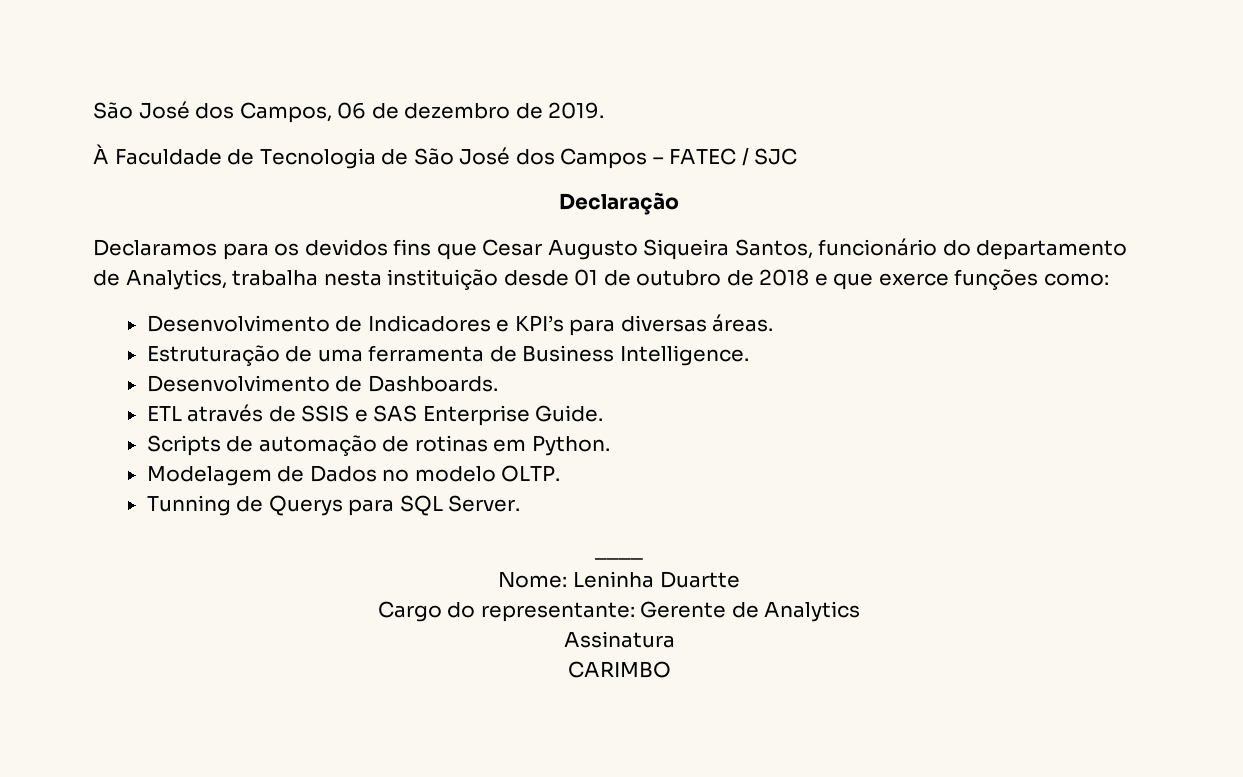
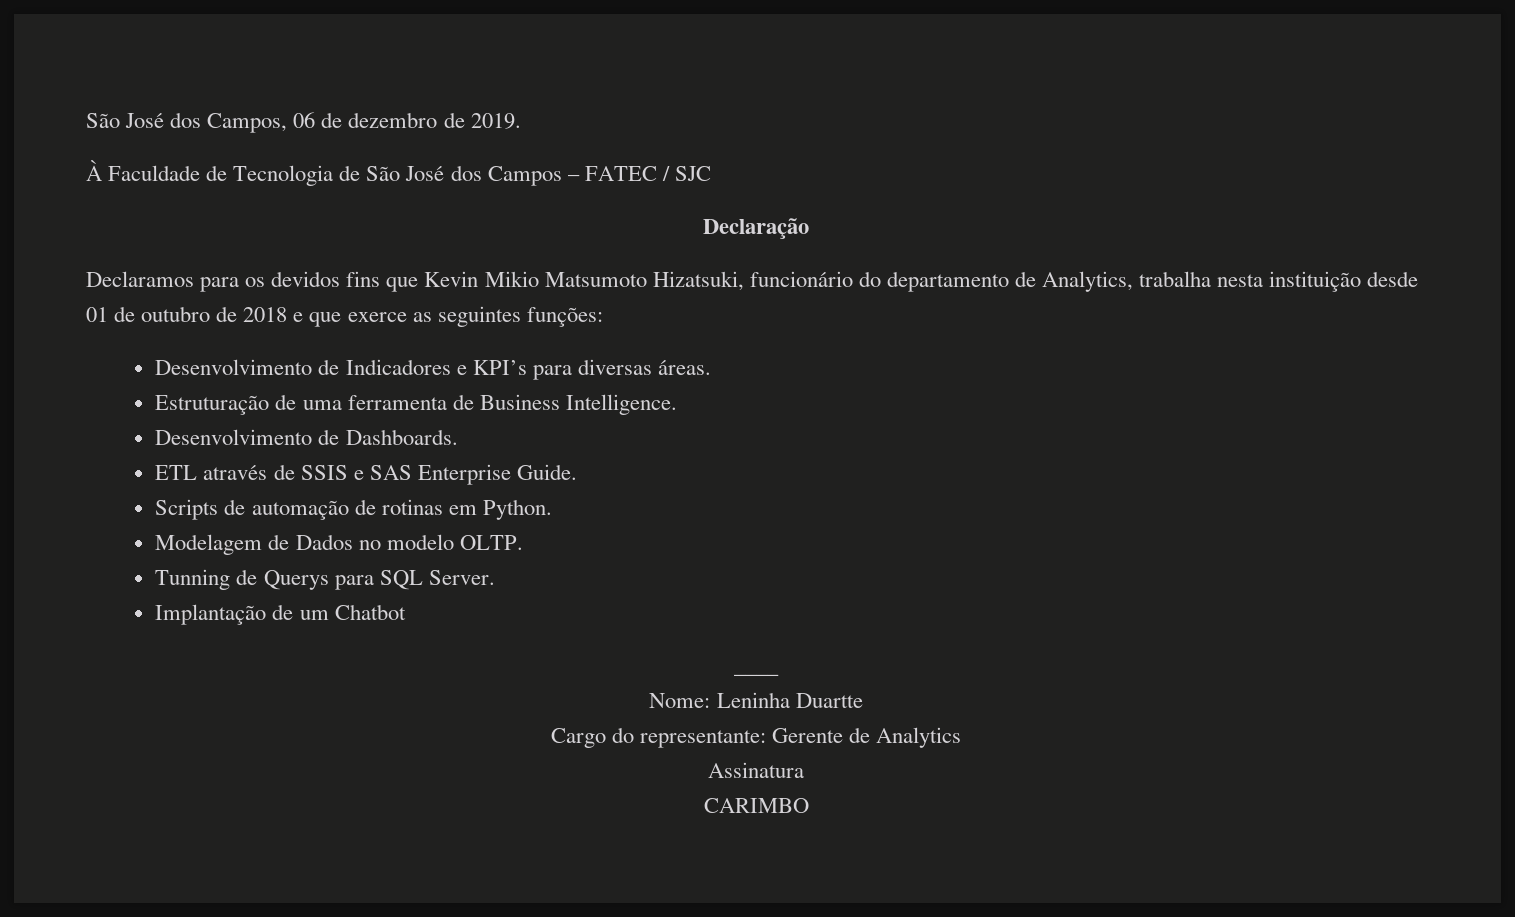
- Declaramos para os devidos fins que Cesar Augusto Siqueira Santos, funcionário do departamento de Analytics, trabalha nesta instituição desde 01 de outubro de 2018 e que exerce funções como:
+ Declaramos para os devidos fins que Kevin Mikio Matsumoto Hizatsuki, funcionário do departamento de Analytics, trabalha nesta instituição desde 01 de outubro de 2018 e que exerce as seguintes funções:
+ Implantação de um Chatbot

